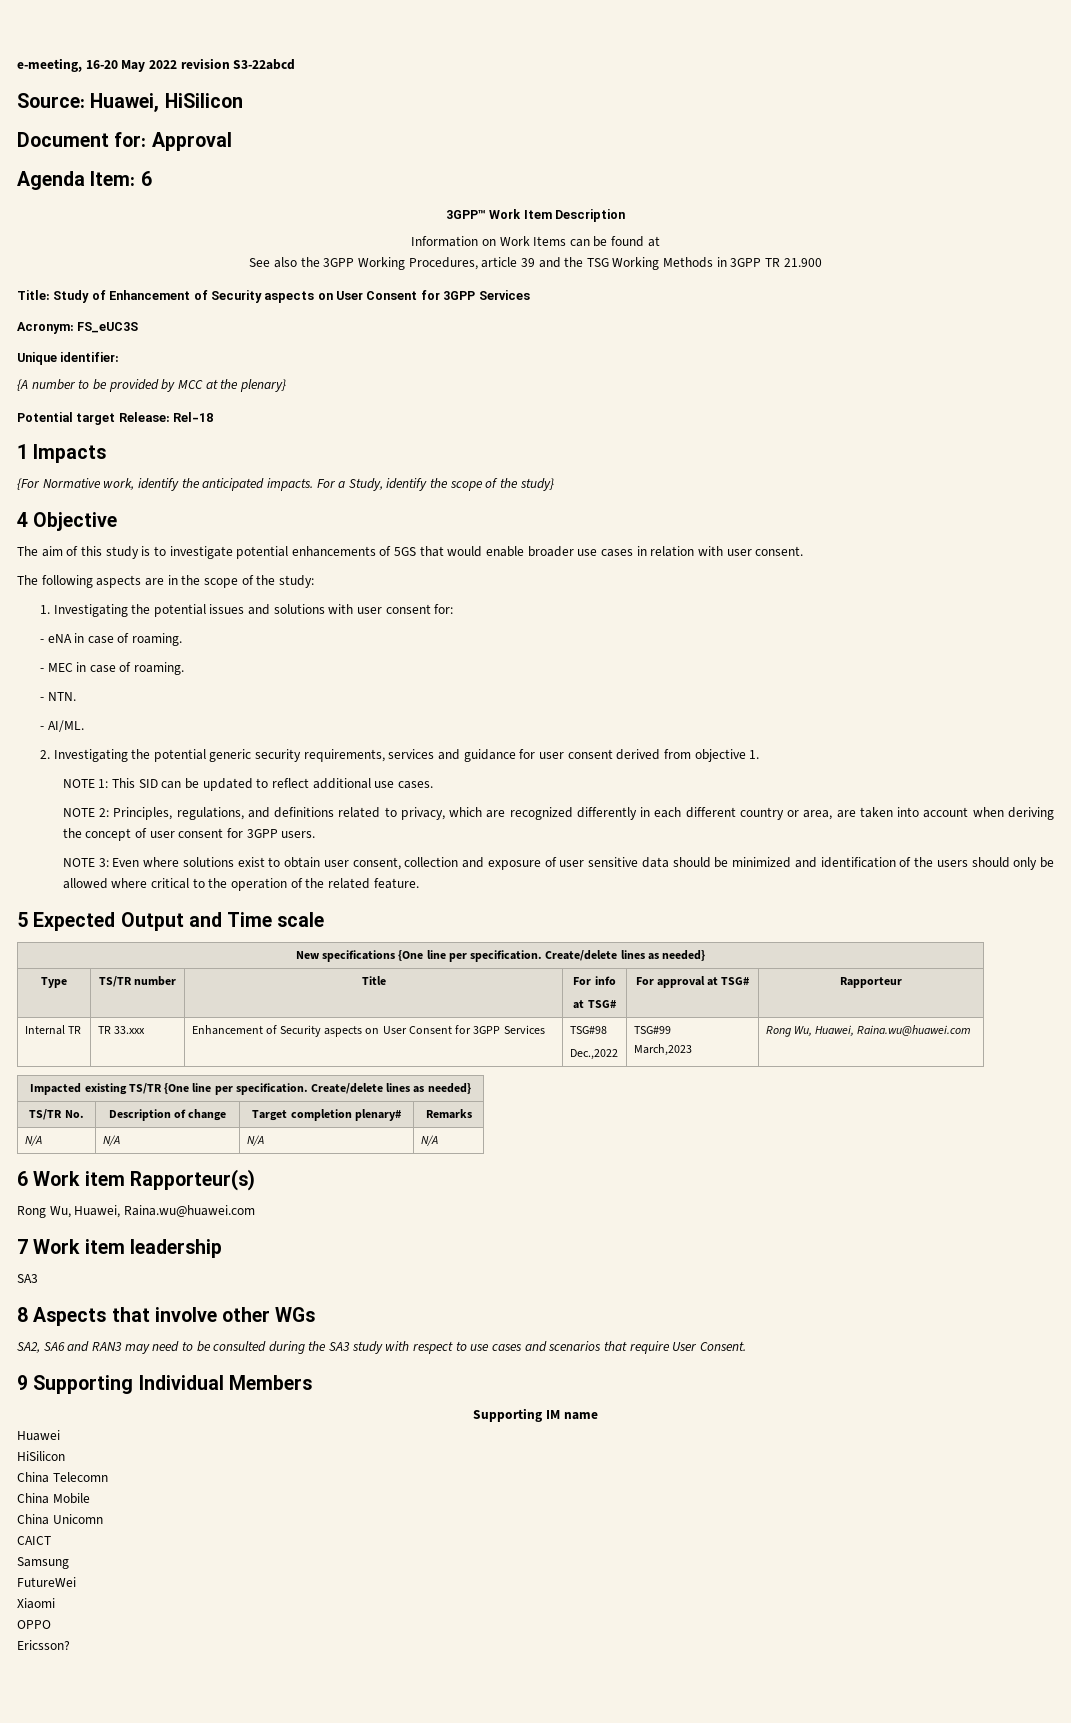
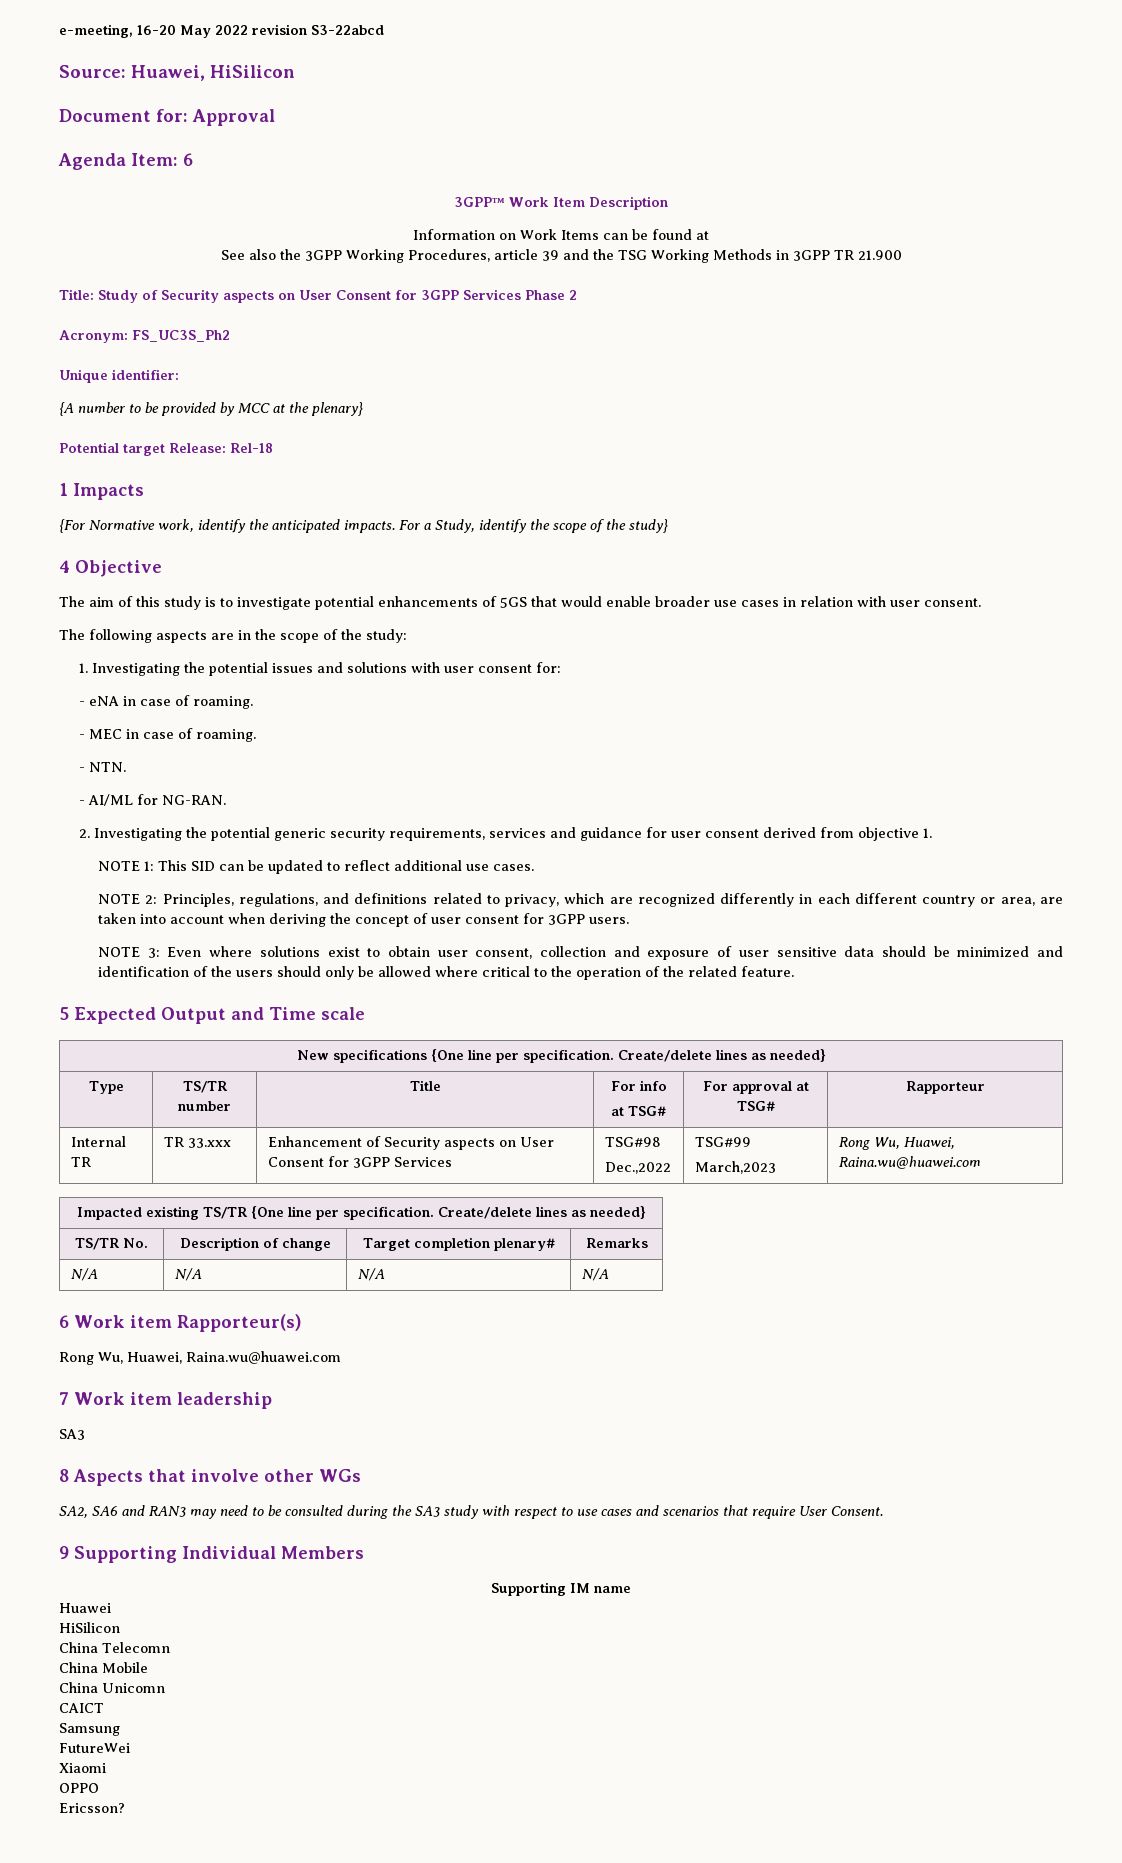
- Title: Study of Enhancement of Security aspects on User Consent for 3GPP Services
+ Title: Study of Security aspects on User Consent for 3GPP Services Phase 2
- Acronym: FS_eUC3S
+ Acronym: FS_UC3S_Ph2
- - AI/ML.
+ - AI/ML for NG-RAN.

